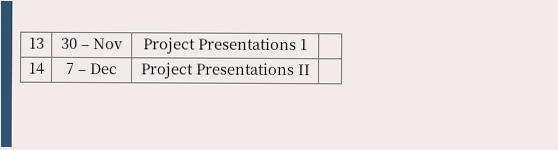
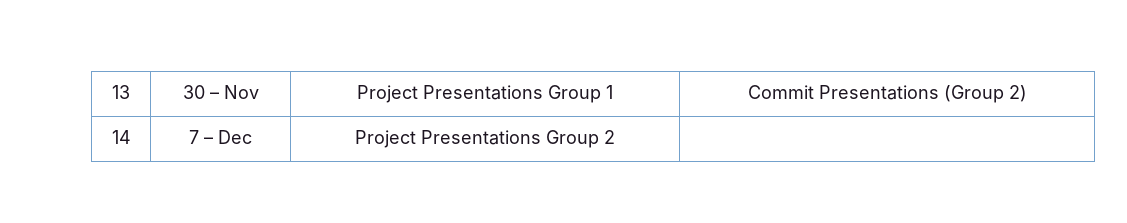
- 13 | 30 – Nov | Project Presentations 1 |
+ 13 | 30 – Nov | Project Presentations Group 1 | Commit Presentations (Group 2)
- 14 | 7 – Dec | Project Presentations II |
+ 14 | 7 – Dec | Project Presentations Group 2 |

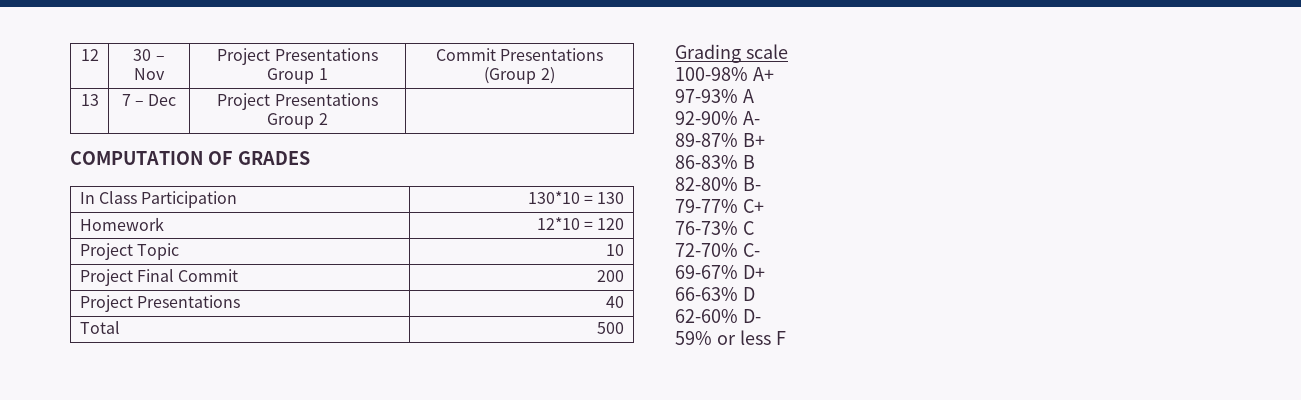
- 13 | 30 – Nov | Project Presentations Group 1 | Commit Presentations (Group 2)
+ 12 | 30 – Nov | Project Presentations Group 1 | Commit Presentations (Group 2)
- 14 | 7 – Dec | Project Presentations Group 2 |
+ 13 | 7 – Dec | Project Presentations Group 2 |
+ COMPUTATION OF GRADES
+ In Class Participation | 130*10 = 130
+ Homework | 12*10 = 120
+ Project Topic | 10
+ Project Final Commit | 200
+ Project Presentations | 40
+ Total | 500
+ Grading scale
+ 100-98% A+
+ 97-93% A
+ 92-90% A-
+ 89-87% B+
+ 86-83% B
+ 82-80% B-
+ 79-77% C+
+ 76-73% C
+ 72-70% C-
+ 69-67% D+
+ 66-63% D
+ 62-60% D-
+ 59% or less F

